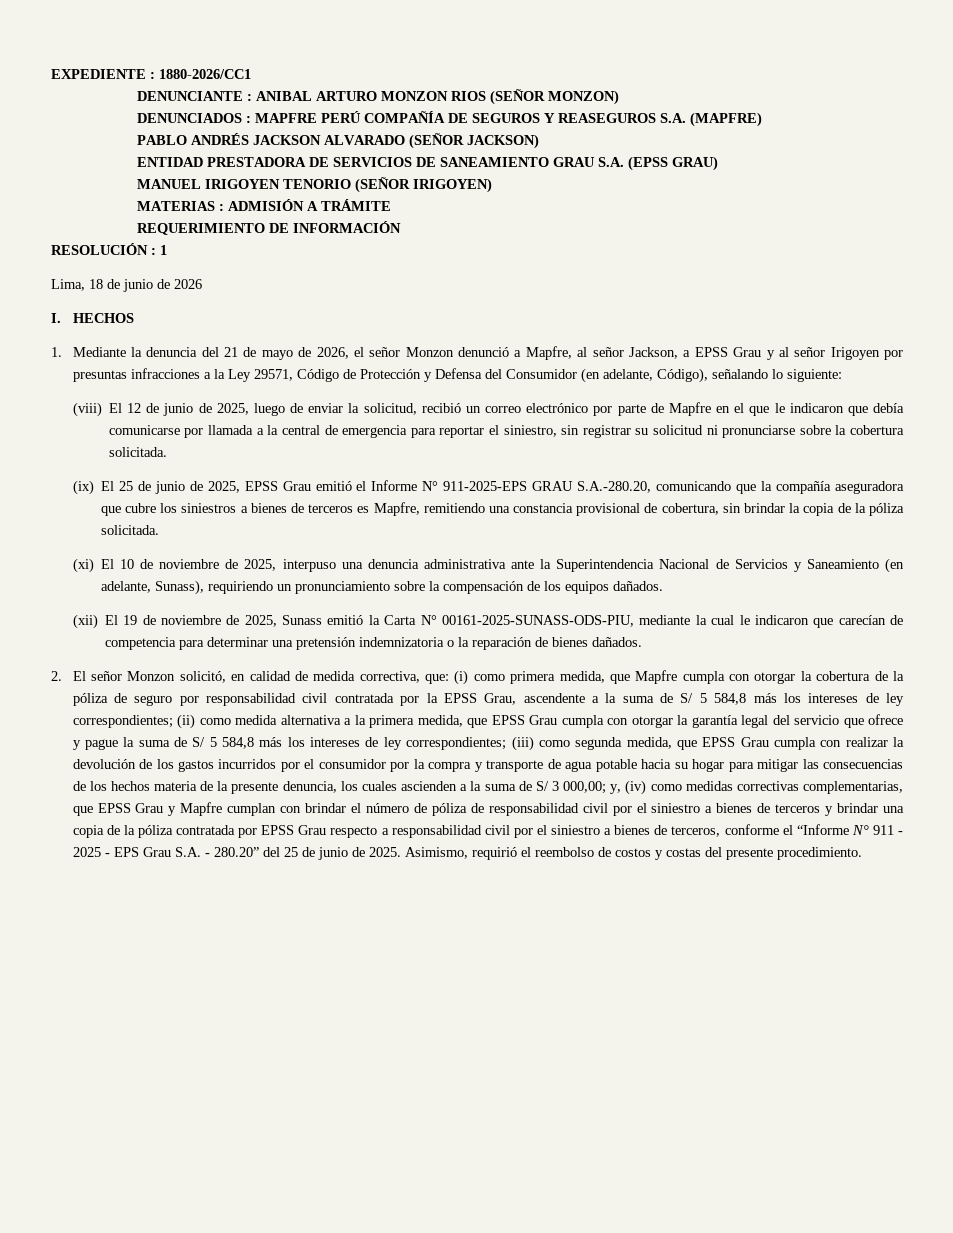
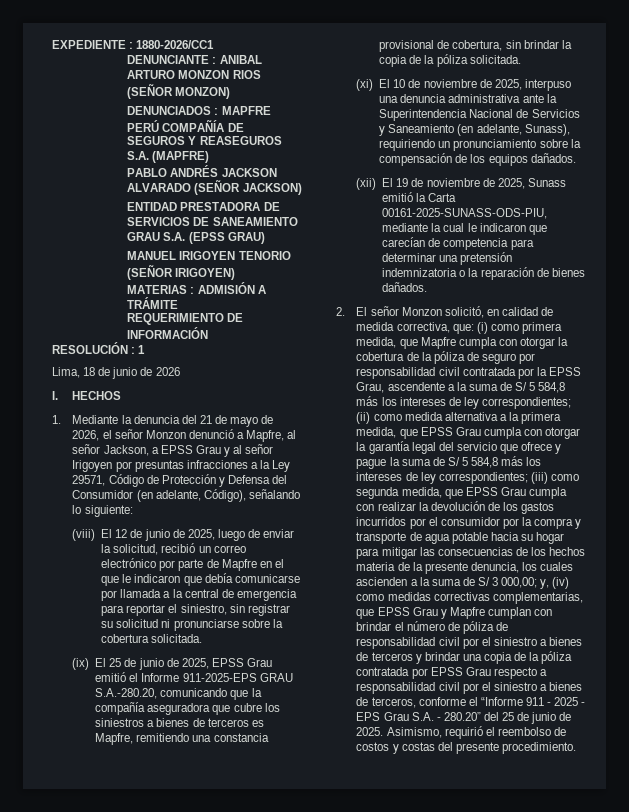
- (ix) El 25 de junio de 2025, EPSS Grau emitió el Informe N° 911-2025-EPS GRAU S.A.-280.20, comunicando que la compañía aseguradora que cubre los siniestros a bienes de terceros es Mapfre, remitiendo una constancia provisional de cobertura, sin brindar la copia de la póliza solicitada.
+ (ix) El 25 de junio de 2025, EPSS Grau emitió el Informe 911-2025-EPS GRAU S.A.-280.20, comunicando que la compañía aseguradora que cubre los siniestros a bienes de terceros es Mapfre, remitiendo una constancia provisional de cobertura, sin brindar la copia de la póliza solicitada.
- (xii) El 19 de noviembre de 2025, Sunass emitió la Carta N° 00161-2025-SUNASS-ODS-PIU, mediante la cual le indicaron que carecían de competencia para determinar una pretensión indemnizatoria o la reparación de bienes dañados.
+ (xii) El 19 de noviembre de 2025, Sunass emitió la Carta 00161-2025-SUNASS-ODS-PIU, mediante la cual le indicaron que carecían de competencia para determinar una pretensión indemnizatoria o la reparación de bienes dañados.
- y, (iv) como medidas correctivas complementarias, que EPSS Grau y Mapfre cumplan con brindar el número de póliza de responsabilidad civil por el siniestro a bienes de terceros y brindar una copia de la póliza contratada por EPSS Grau respecto a responsabilidad civil por el siniestro a bienes de terceros, conforme el “Informe N° 911 - 2025 - EPS Grau S.A. - 280.20” del 25 de junio de 2025.
+ y, (iv) como medidas correctivas complementarias, que EPSS Grau y Mapfre cumplan con brindar el número de póliza de responsabilidad civil por el siniestro a bienes de terceros y brindar una copia de la póliza contratada por EPSS Grau respecto a responsabilidad civil por el siniestro a bienes de terceros, conforme el “Informe 911 - 2025 - EPS Grau S.A. - 280.20” del 25 de junio de 2025.

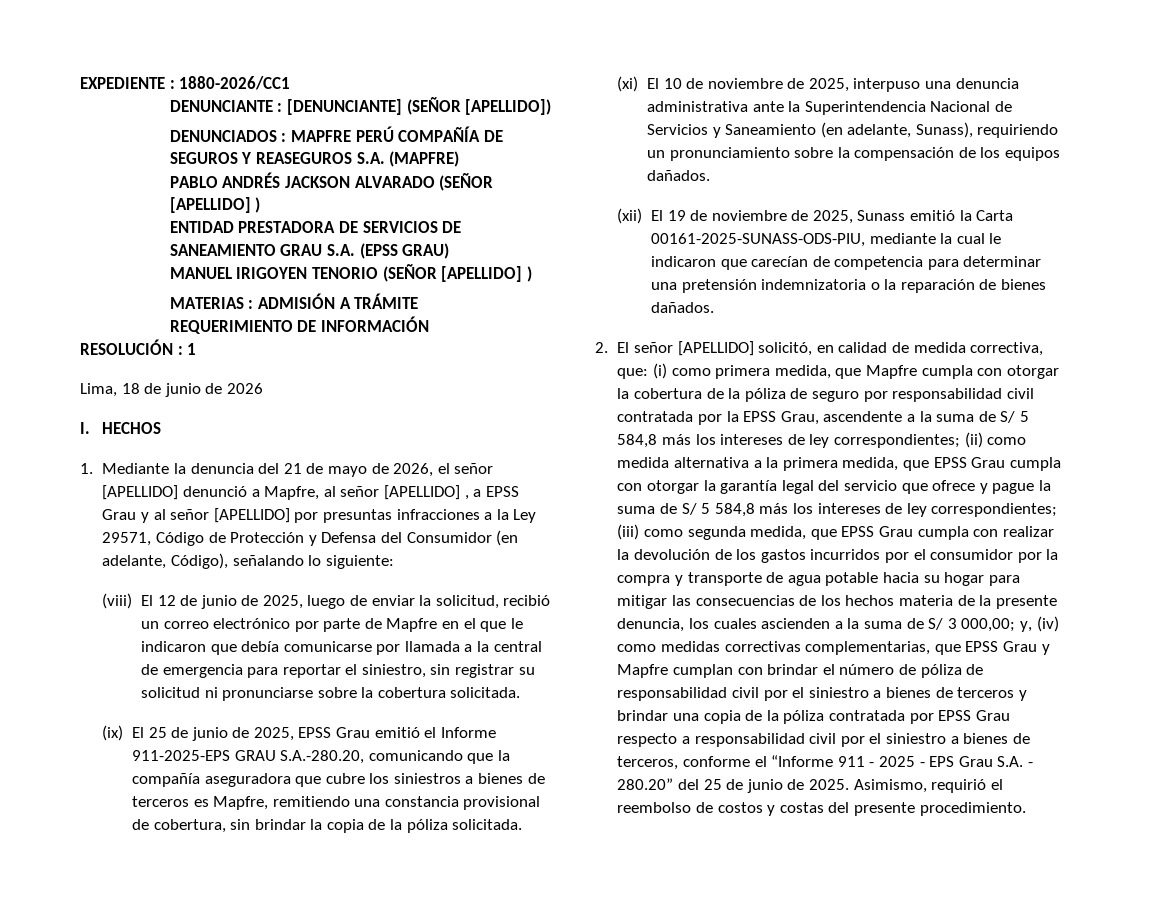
- DENUNCIANTE : ANIBAL ARTURO MONZON RIOS (SEÑOR MONZON)
+ DENUNCIANTE : [DENUNCIANTE] (SEÑOR [APELLIDO])
- PABLO ANDRÉS JACKSON ALVARADO (SEÑOR JACKSON)
+ PABLO ANDRÉS JACKSON ALVARADO (SEÑOR [APELLIDO] )
- MANUEL IRIGOYEN TENORIO (SEÑOR IRIGOYEN)
+ MANUEL IRIGOYEN TENORIO (SEÑOR [APELLIDO] )
- 1. Mediante la denuncia del 21 de mayo de 2026, el señor Monzon denunció a Mapfre, al señor Jackson, a EPSS Grau y al señor Irigoyen por presuntas infracciones a la Ley 29571, Código de Protección y Defensa del Consumidor (en adelante, Código), señalando lo siguiente:
+ 1. Mediante la denuncia del 21 de mayo de 2026, el señor [APELLIDO] denunció a Mapfre, al señor [APELLIDO] , a EPSS Grau y al señor [APELLIDO] por presuntas infracciones a la Ley 29571, Código de Protección y Defensa del Consumidor (en adelante, Código), señalando lo siguiente:
- 2. El señor Monzon solicitó, en calidad de medida correctiva, que:
+ 2. El señor [APELLIDO] solicitó, en calidad de medida correctiva, que:

